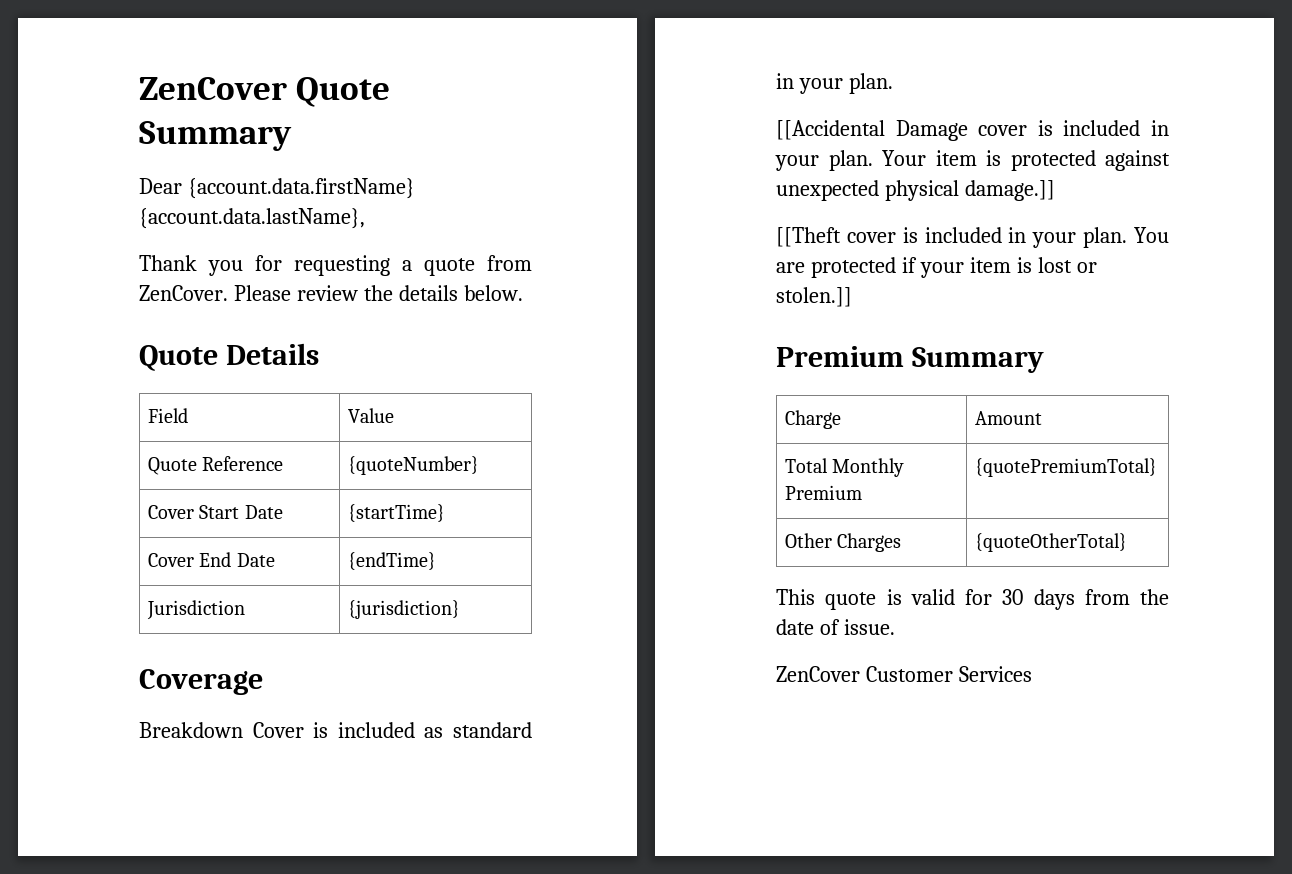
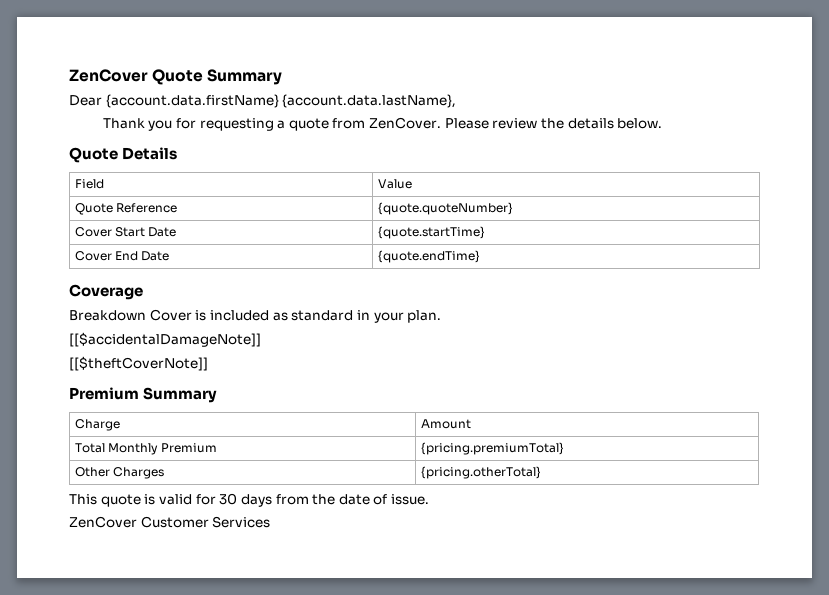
- Quote Reference | {quoteNumber}
+ Quote Reference | {quote.quoteNumber}
- Cover Start Date | {startTime}
+ Cover Start Date | {quote.startTime}
- Cover End Date | {endTime}
- Jurisdiction | {jurisdiction}
+ Cover End Date | {quote.endTime}
- [[Accidental Damage cover is included in your plan. Your item is protected against unexpected physical damage.]]
- [[Theft cover is included in your plan. You are protected if your item is lost or stolen.]]
+ [[$accidentalDamageNote]]
+ [[$theftCoverNote]]
- Total Monthly Premium | {quotePremiumTotal}
+ Total Monthly Premium | {pricing.premiumTotal}
- Other Charges | {quoteOtherTotal}
+ Other Charges | {pricing.otherTotal}

